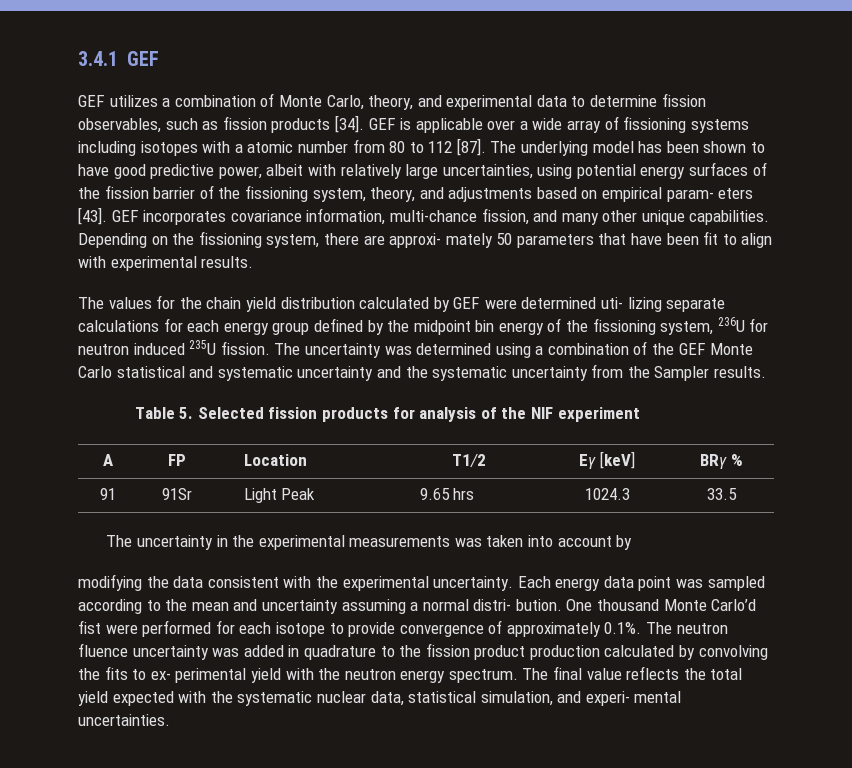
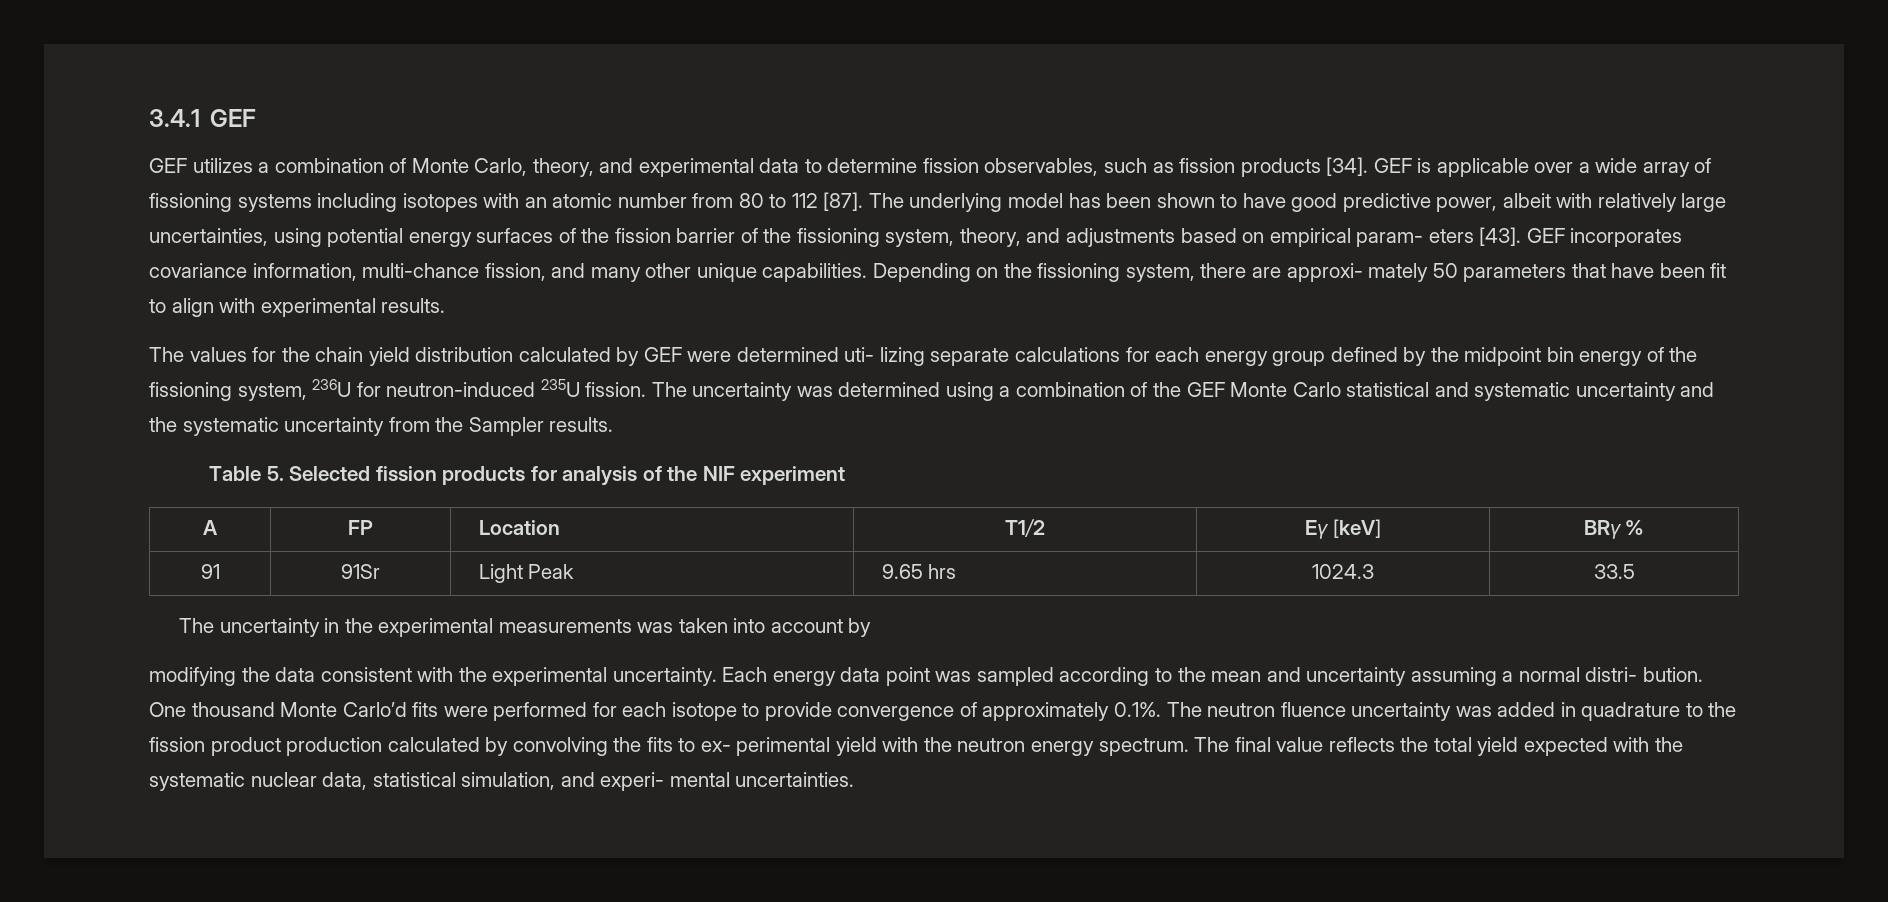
- GEF is applicable over a wide array of fissioning systems including isotopes with a atomic number from 80 to 112 [87].
+ GEF is applicable over a wide array of fissioning systems including isotopes with an atomic number from 80 to 112 [87].
- The values for the chain yield distribution calculated by GEF were determined uti- lizing separate calculations for each energy group defined by the midpoint bin energy of the fissioning system, 236U for neutron induced 235U fission.
+ The values for the chain yield distribution calculated by GEF were determined uti- lizing separate calculations for each energy group defined by the midpoint bin energy of the fissioning system, 236U for neutron-induced 235U fission.
- One thousand Monte Carlo’d fist were performed for each isotope to provide convergence of approximately 0.1%. The neutron fluence uncertainty was added in quadrature to the fission product production calculated by convolving the fits to ex- perimental yield with the neutron energy spectrum.
+ One thousand Monte Carlo’d fits were performed for each isotope to provide convergence of approximately 0.1%. The neutron fluence uncertainty was added in quadrature to the fission product production calculated by convolving the fits to ex- perimental yield with the neutron energy spectrum.

